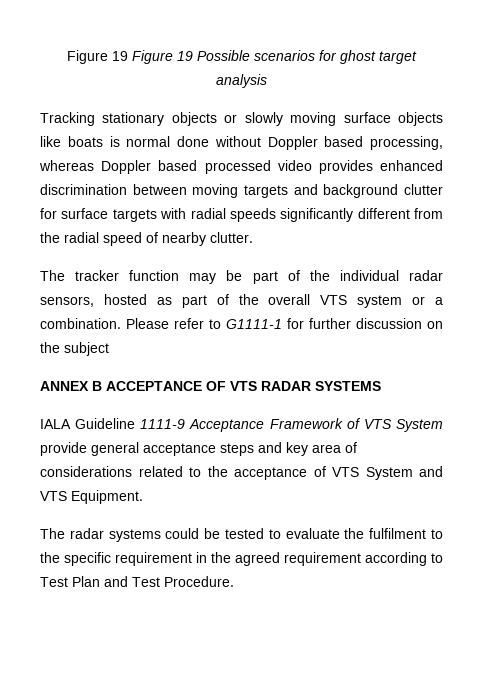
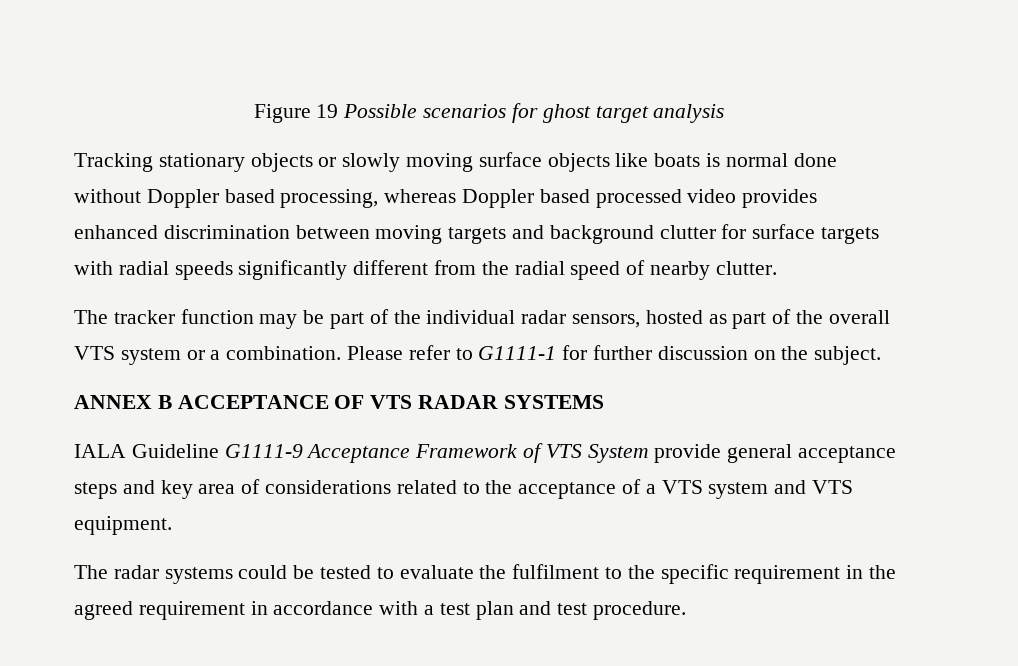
- Figure 19 Figure 19 Possible scenarios for ghost target analysis
+ Figure 19 Possible scenarios for ghost target analysis
- Please refer to G1111-1 for further discussion on the subject
+ Please refer to G1111-1 for further discussion on the subject.
- IALA Guideline 1111-9 Acceptance Framework of VTS System provide general acceptance steps and key area of considerations related to the acceptance of VTS System and VTS Equipment.
+ IALA Guideline G1111-9 Acceptance Framework of VTS System provide general acceptance steps and key area of considerations related to the acceptance of a VTS system and VTS equipment.
- The radar systems could be tested to evaluate the fulfilment to the specific requirement in the agreed requirement according to Test Plan and Test Procedure.
+ The radar systems could be tested to evaluate the fulfilment to the specific requirement in the agreed requirement in accordance with a test plan and test procedure.

